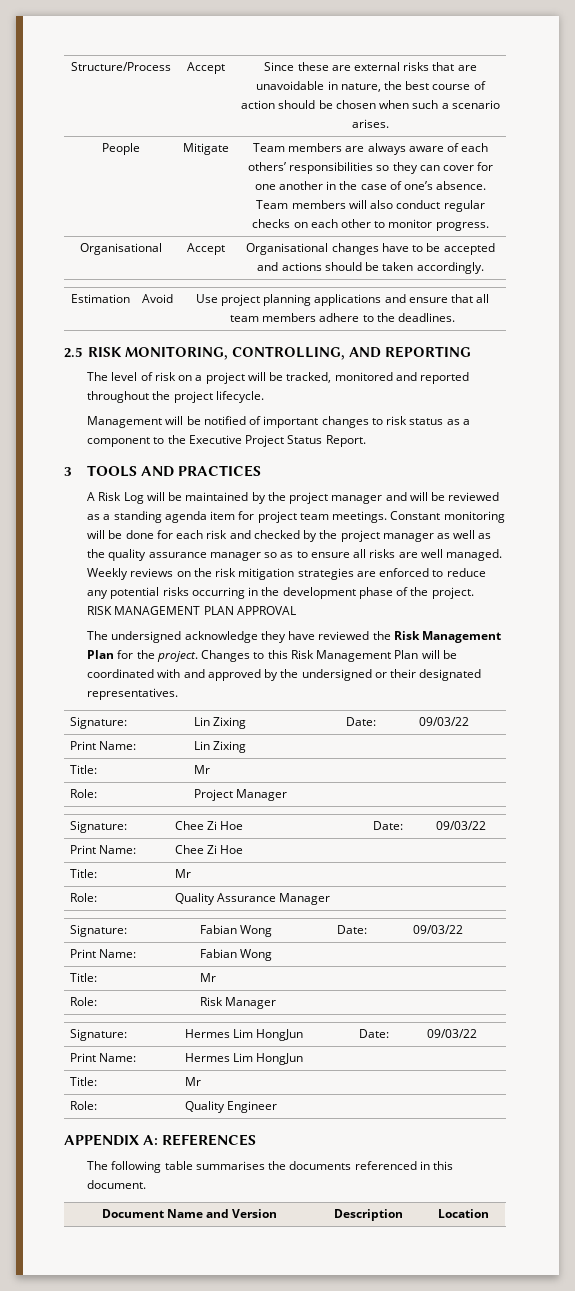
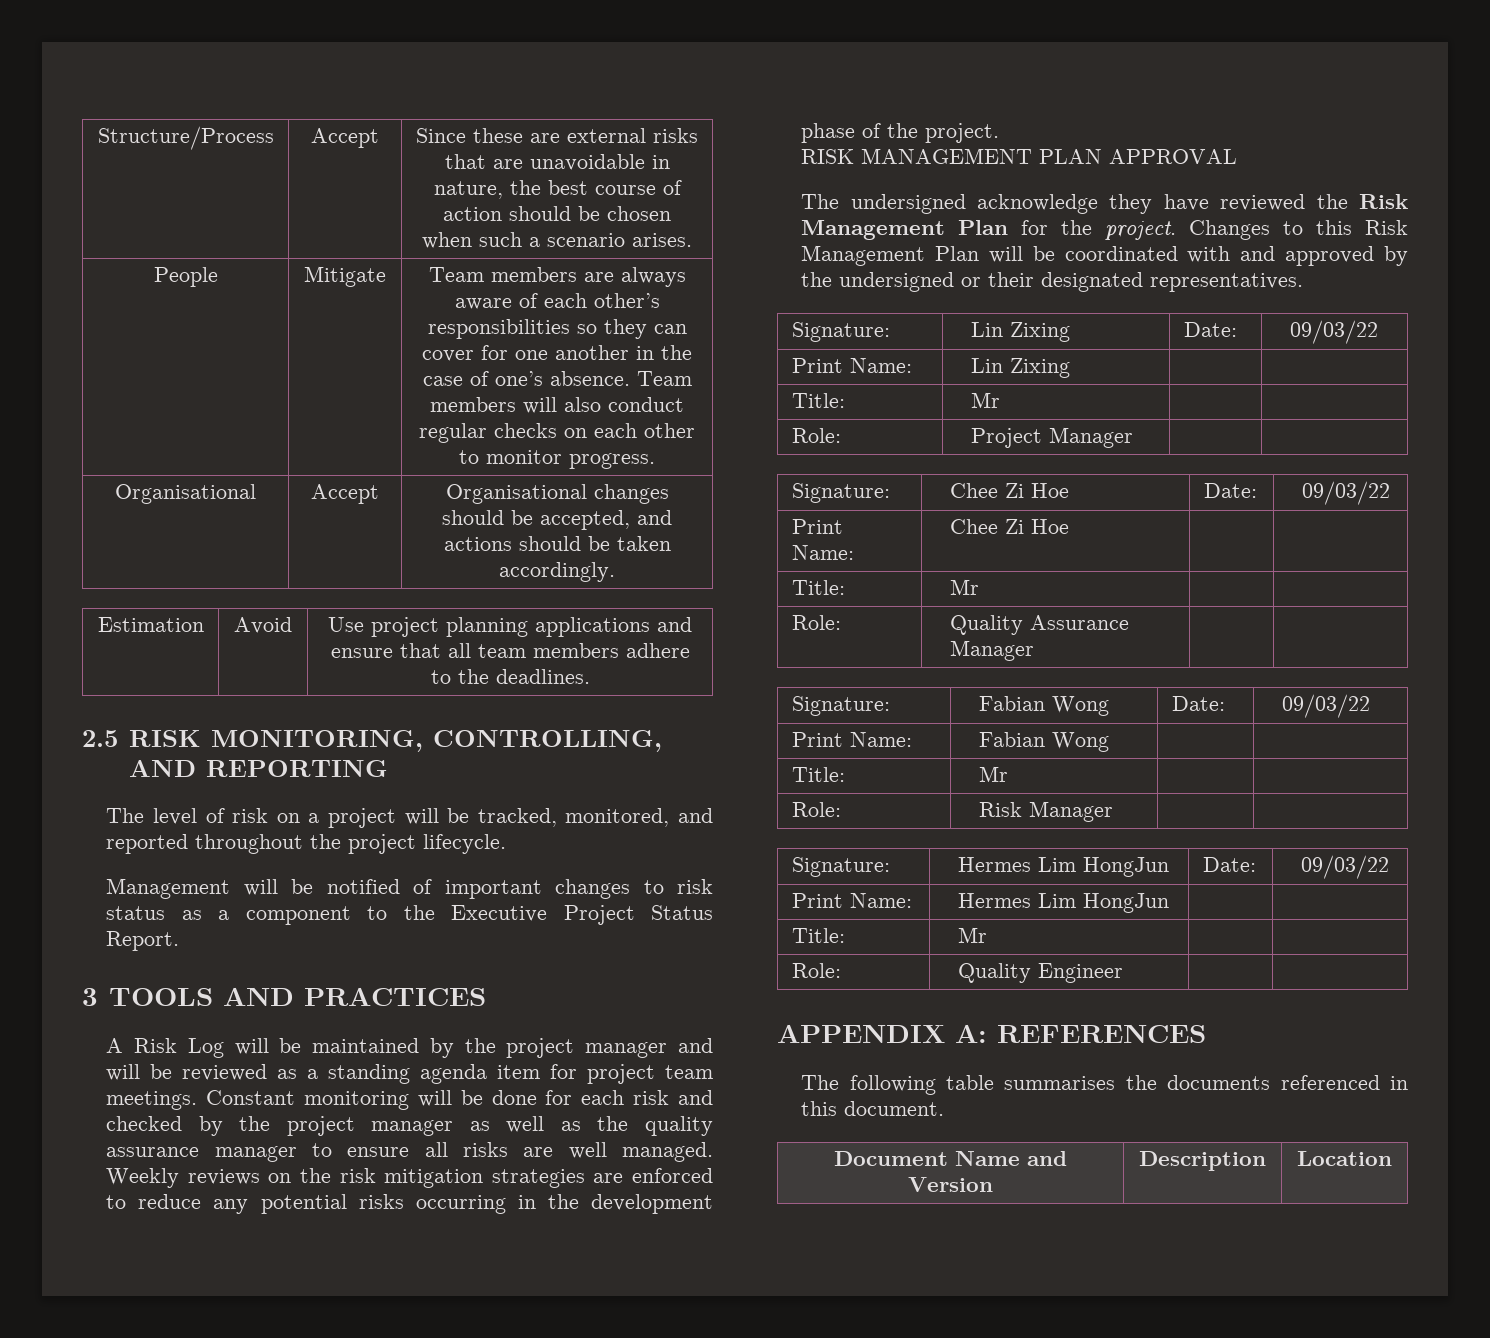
- People | Mitigate | Team members are always aware of each others’ responsibilities so they can cover for one another in the case of one’s absence. Team members will also conduct regular checks on each other to monitor progress.
+ People | Mitigate | Team members are always aware of each other’s responsibilities so they can cover for one another in the case of one’s absence. Team members will also conduct regular checks on each other to monitor progress.
- Organisational | Accept | Organisational changes have to be accepted and actions should be taken accordingly.
+ Organisational | Accept | Organisational changes should be accepted, and actions should be taken accordingly.
- The level of risk on a project will be tracked, monitored and reported throughout the project lifecycle.
+ The level of risk on a project will be tracked, monitored, and reported throughout the project lifecycle.
- Constant monitoring will be done for each risk and checked by the project manager as well as the quality assurance manager so as to ensure all risks are well managed.
+ Constant monitoring will be done for each risk and checked by the project manager as well as the quality assurance manager to ensure all risks are well managed.

